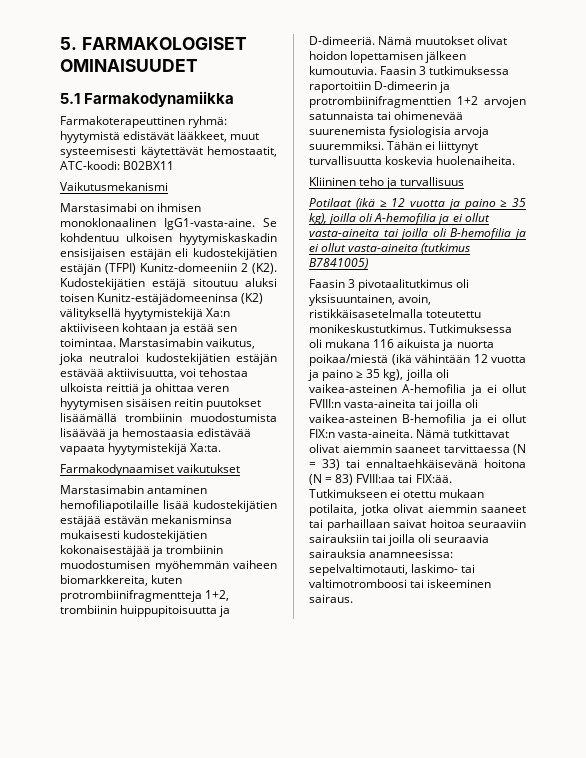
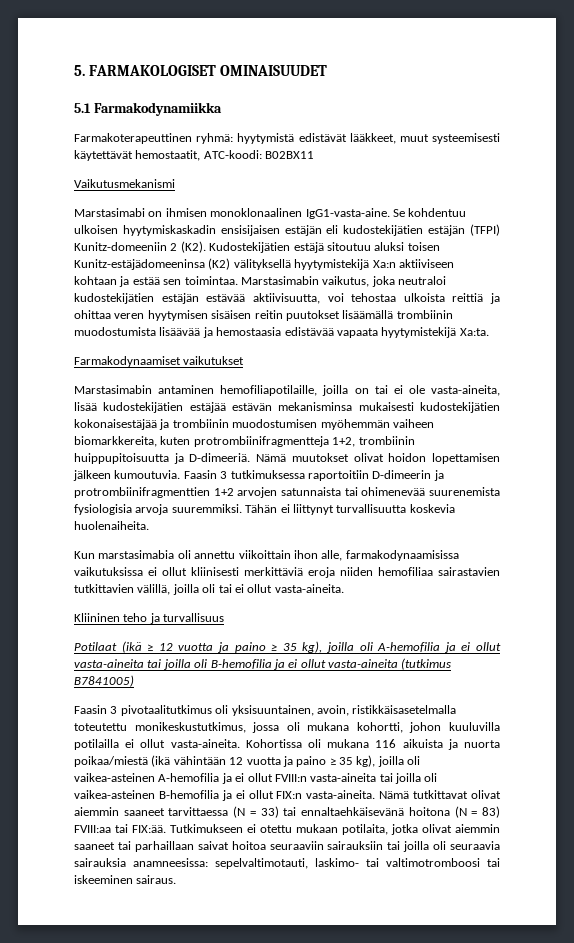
- Marstasimabin antaminen hemofiliapotilaille lisää kudostekijätien estäjää estävän mekanisminsa mukaisesti kudostekijätien kokonaisestäjää ja trombiinin muodostumisen myöhemmän vaiheen biomarkkereita, kuten protrombiinifragmentteja 1+2, trombiinin huippupitoisuutta ja D-dimeeriä.
+ Marstasimabin antaminen hemofiliapotilaille, joilla on tai ei ole vasta-aineita, lisää kudostekijätien estäjää estävän mekanisminsa mukaisesti kudostekijätien kokonaisestäjää ja trombiinin muodostumisen myöhemmän vaiheen biomarkkereita, kuten protrombiinifragmentteja 1+2, trombiinin huippupitoisuutta ja D-dimeeriä.
+ Kun marstasimabia oli annettu viikoittain ihon alle, farmakodynaamisissa vaikutuksissa ei ollut kliinisesti merkittäviä eroja niiden hemofiliaa sairastavien tutkittavien välillä, joilla oli tai ei ollut vasta-aineita.
- Faasin 3 pivotaalitutkimus oli yksisuuntainen, avoin, ristikkäisasetelmalla toteutettu monikeskustutkimus. Tutkimuksessa oli mukana 116 aikuista ja nuorta poikaa/miestä (ikä vähintään 12 vuotta ja paino ≥ 35 kg), joilla oli vaikea-asteinen A-hemofilia ja ei ollut FVIII:n vasta-aineita tai joilla oli vaikea-asteinen B-hemofilia ja ei ollut FIX:n vasta-aineita.
+ Faasin 3 pivotaalitutkimus oli yksisuuntainen, avoin, ristikkäisasetelmalla toteutettu monikeskustutkimus, jossa oli mukana kohortti, johon kuuluvilla potilailla ei ollut vasta-aineita. Kohortissa oli mukana 116 aikuista ja nuorta poikaa/miestä (ikä vähintään 12 vuotta ja paino ≥ 35 kg), joilla oli vaikea-asteinen A-hemofilia ja ei ollut FVIII:n vasta-aineita tai joilla oli vaikea-asteinen B-hemofilia ja ei ollut FIX:n vasta-aineita.

